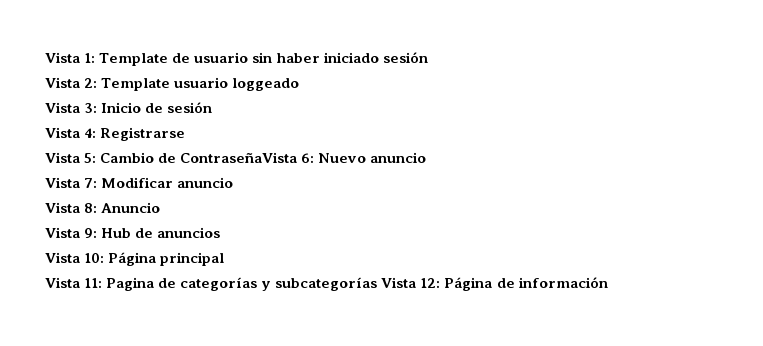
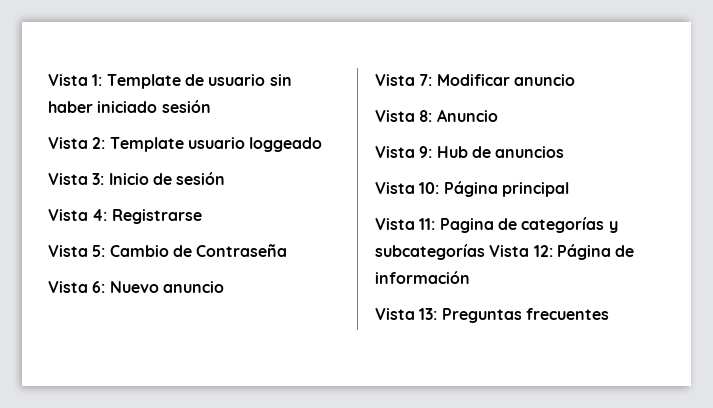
- Vista 5: Cambio de ContraseñaVista 6: Nuevo anuncio
+ Vista 5: Cambio de Contraseña
+ Vista 6: Nuevo anuncio
+ Vista 13: Preguntas frecuentes

